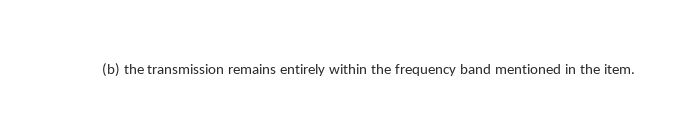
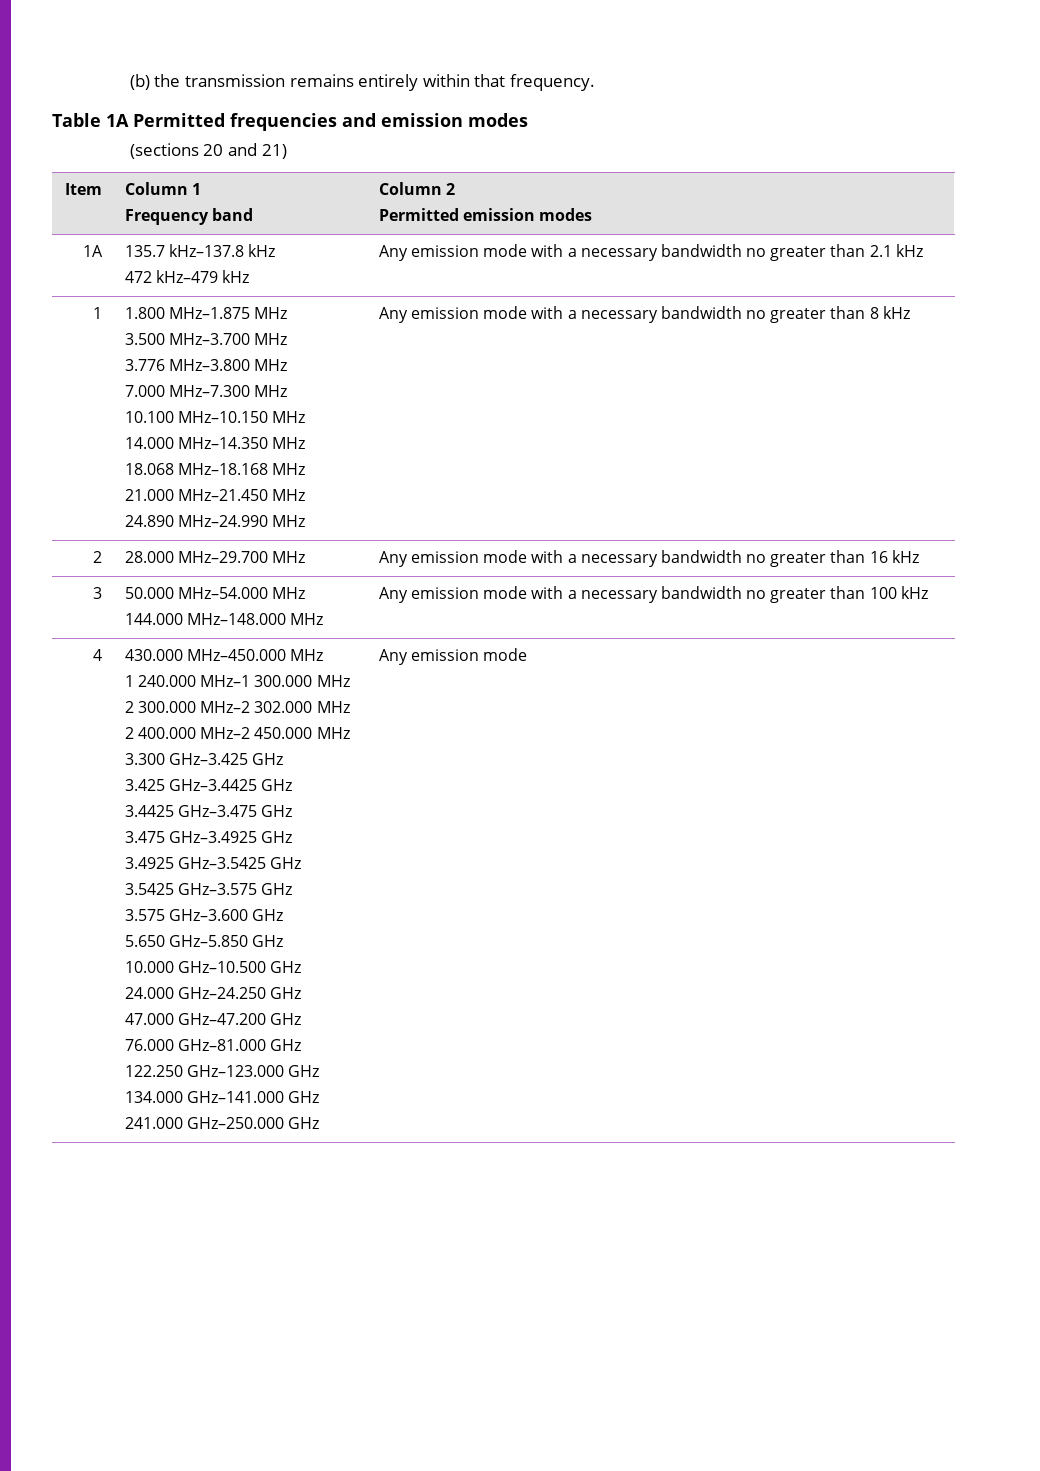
- (b) the transmission remains entirely within the frequency band mentioned in the item.
+ (b) the transmission remains entirely within that frequency.
+ Table 1A Permitted frequencies and emission modes
+ (sections 20 and 21)
+ Item | Column 1
+ Frequency band | Column 2
+ Permitted emission modes
+ 1A | 135.7 kHz–137.8 kHz
+ 472 kHz–479 kHz | Any emission mode with a necessary bandwidth no greater than 2.1 kHz
+ 1 | 1.800 MHz–1.875 MHz
+ 3.500 MHz–3.700 MHz
+ 3.776 MHz–3.800 MHz
+ 7.000 MHz–7.300 MHz
+ 10.100 MHz–10.150 MHz
+ 14.000 MHz–14.350 MHz
+ 18.068 MHz–18.168 MHz
+ 21.000 MHz–21.450 MHz
+ 24.890 MHz–24.990 MHz | Any emission mode with a necessary bandwidth no greater than 8 kHz
+ 2 | 28.000 MHz–29.700 MHz | Any emission mode with a necessary bandwidth no greater than 16 kHz
+ 3 | 50.000 MHz–54.000 MHz
+ 144.000 MHz–148.000 MHz | Any emission mode with a necessary bandwidth no greater than 100 kHz
+ 4 | 430.000 MHz–450.000 MHz
+ 1 240.000 MHz–1 300.000 MHz
+ 2 300.000 MHz–2 302.000 MHz
+ 2 400.000 MHz–2 450.000 MHz
+ 3.300 GHz–3.425 GHz
+ 3.425 GHz–3.4425 GHz
+ 3.4425 GHz–3.475 GHz
+ 3.475 GHz–3.4925 GHz
+ 3.4925 GHz–3.5425 GHz
+ 3.5425 GHz–3.575 GHz
+ 3.575 GHz–3.600 GHz
+ 5.650 GHz–5.850 GHz
+ 10.000 GHz–10.500 GHz
+ 24.000 GHz–24.250 GHz
+ 47.000 GHz–47.200 GHz
+ 76.000 GHz–81.000 GHz
+ 122.250 GHz–123.000 GHz
+ 134.000 GHz–141.000 GHz
+ 241.000 GHz–250.000 GHz | Any emission mode

